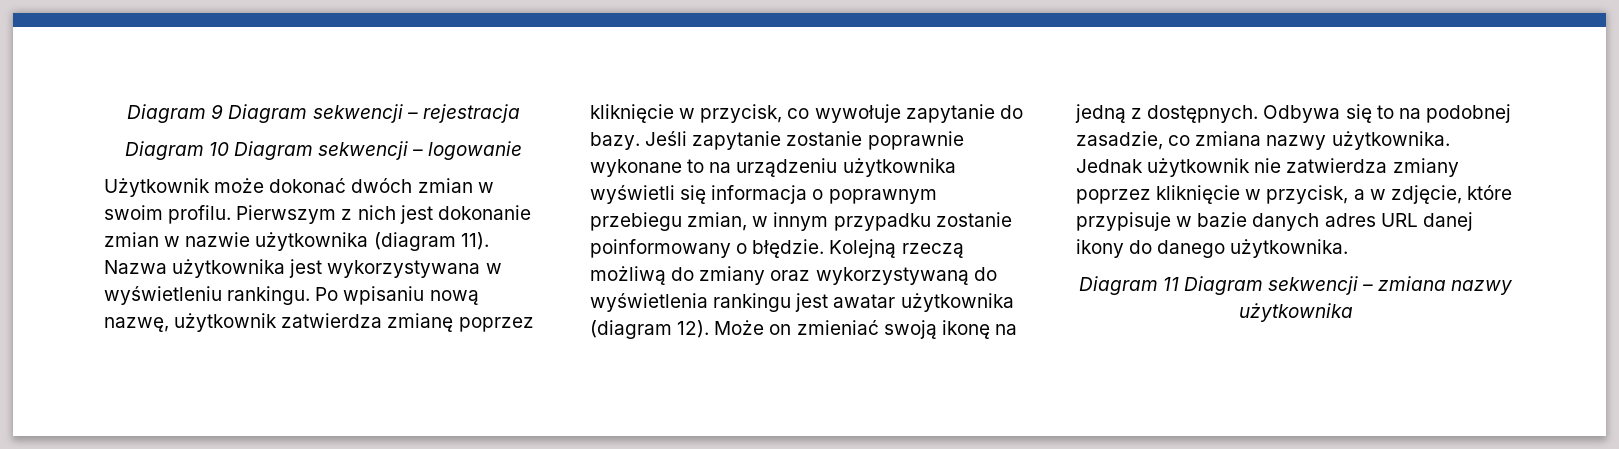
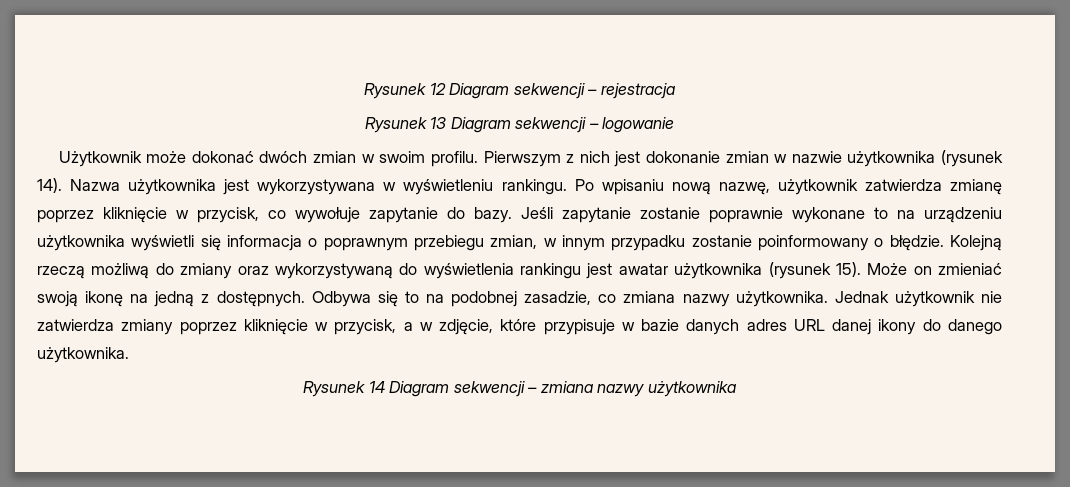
- Diagram 9 Diagram sekwencji – rejestracja
+ Rysunek 12 Diagram sekwencji – rejestracja
- Diagram 10 Diagram sekwencji – logowanie
+ Rysunek 13 Diagram sekwencji – logowanie
- Pierwszym z nich jest dokonanie zmian w nazwie użytkownika (diagram 11).
+ Pierwszym z nich jest dokonanie zmian w nazwie użytkownika (rysunek 14).
- Kolejną rzeczą możliwą do zmiany oraz wykorzystywaną do wyświetlenia rankingu jest awatar użytkownika (diagram 12).
+ Kolejną rzeczą możliwą do zmiany oraz wykorzystywaną do wyświetlenia rankingu jest awatar użytkownika (rysunek 15).
- Diagram 11 Diagram sekwencji – zmiana nazwy użytkownika
+ Rysunek 14 Diagram sekwencji – zmiana nazwy użytkownika

